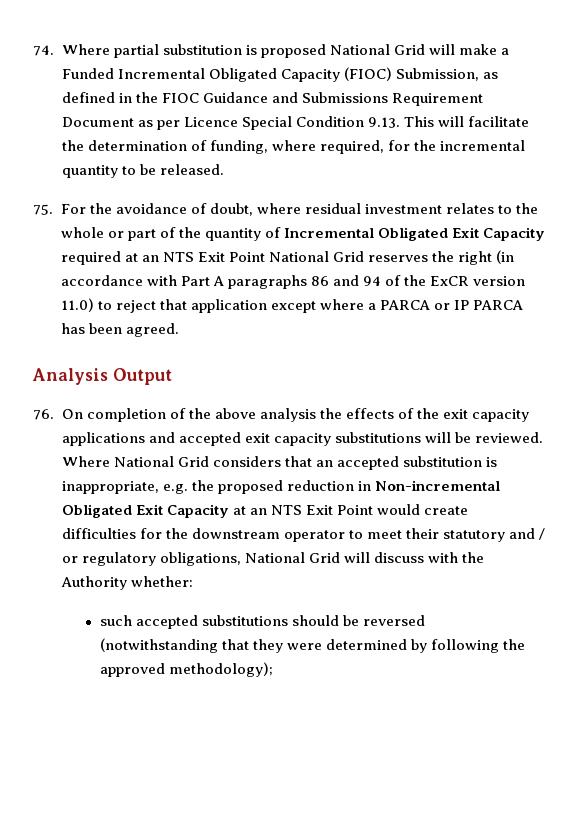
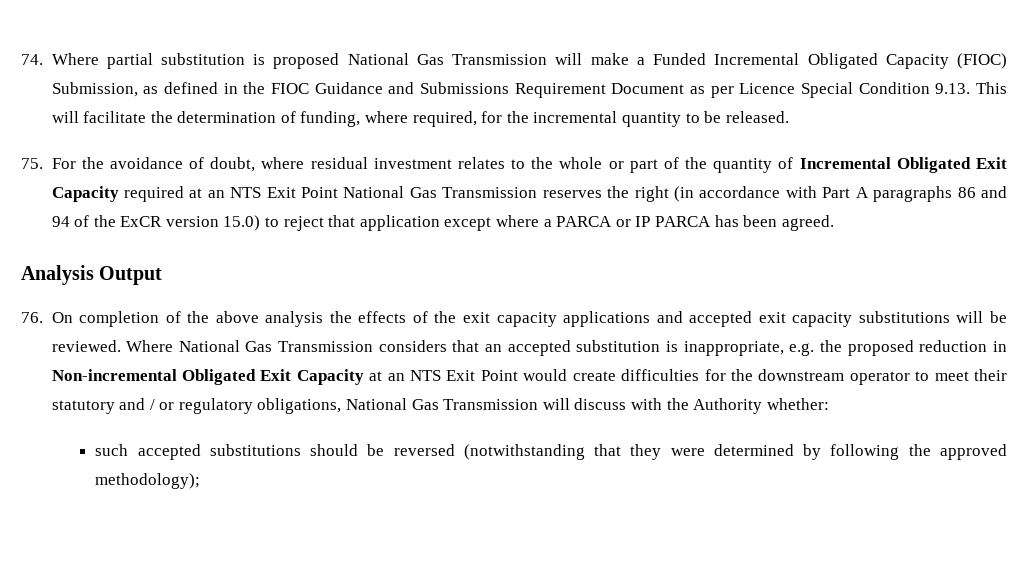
- 74. Where partial substitution is proposed National Grid will make a Funded Incremental Obligated Capacity (FIOC) Submission, as defined in the FIOC Guidance and Submissions Requirement Document as per Licence Special Condition 9.13. This will facilitate the determination of funding, where required, for the incremental quantity to be released.
+ 74. Where partial substitution is proposed National Gas Transmission will make a Funded Incremental Obligated Capacity (FIOC) Submission, as defined in the FIOC Guidance and Submissions Requirement Document as per Licence Special Condition 9.13. This will facilitate the determination of funding, where required, for the incremental quantity to be released.
- 75. For the avoidance of doubt, where residual investment relates to the whole or part of the quantity of Incremental Obligated Exit Capacity required at an NTS Exit Point National Grid reserves the right (in accordance with Part A paragraphs 86 and 94 of the ExCR version 11.0) to reject that application except where a PARCA or IP PARCA has been agreed.
+ 75. For the avoidance of doubt, where residual investment relates to the whole or part of the quantity of Incremental Obligated Exit Capacity required at an NTS Exit Point National Gas Transmission reserves the right (in accordance with Part A paragraphs 86 and 94 of the ExCR version 15.0) to reject that application except where a PARCA or IP PARCA has been agreed.
- Where National Grid considers that an accepted substitution is inappropriate, e.g. the proposed reduction in Non-incremental Obligated Exit Capacity at an NTS Exit Point would create difficulties for the downstream operator to meet their statutory and / or regulatory obligations, National Grid will discuss with the Authority whether:
+ Where National Gas Transmission considers that an accepted substitution is inappropriate, e.g. the proposed reduction in Non-incremental Obligated Exit Capacity at an NTS Exit Point would create difficulties for the downstream operator to meet their statutory and / or regulatory obligations, National Gas Transmission will discuss with the Authority whether:

